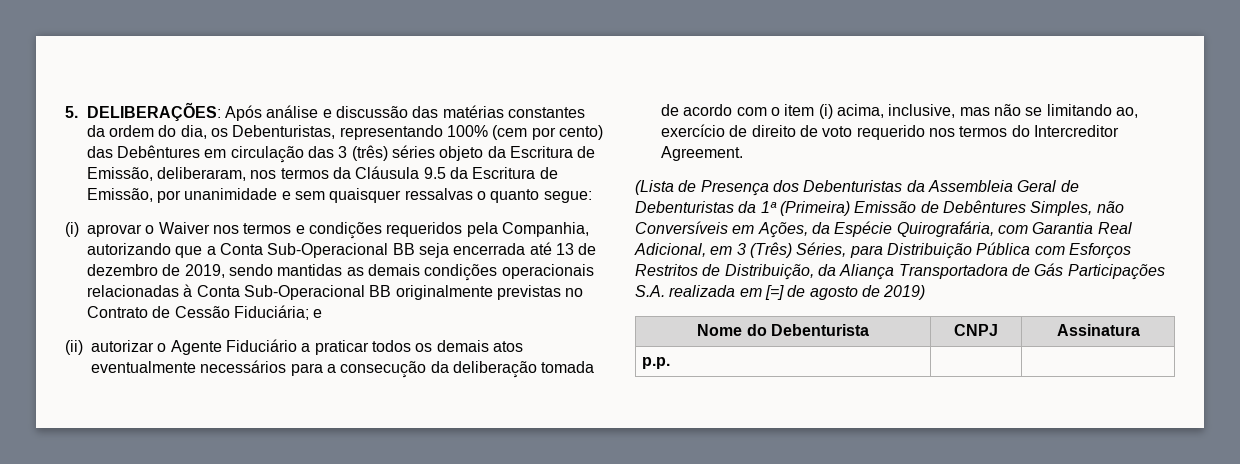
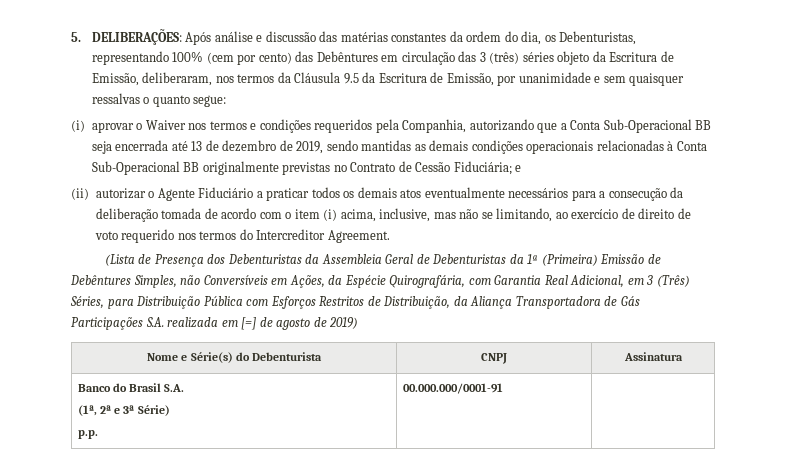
- (ii) autorizar o Agente Fiduciário a praticar todos os demais atos eventualmente necessários para a consecução da deliberação tomada de acordo com o item (i) acima, inclusive, mas não se limitando ao, exercício de direito de voto requerido nos termos do Intercreditor Agreement.
+ (ii) autorizar o Agente Fiduciário a praticar todos os demais atos eventualmente necessários para a consecução da deliberação tomada de acordo com o item (i) acima, inclusive, mas não se limitando, ao exercício de direito de voto requerido nos termos do Intercreditor Agreement.
- Nome do Debenturista | CNPJ | Assinatura
+ Nome e Série(s) do Debenturista | CNPJ | Assinatura
- p.p. | |
+ Banco do Brasil S.A.
+ (1ª, 2ª e 3ª Série)
+ p.p. | 00.000.000/0001-91 |

